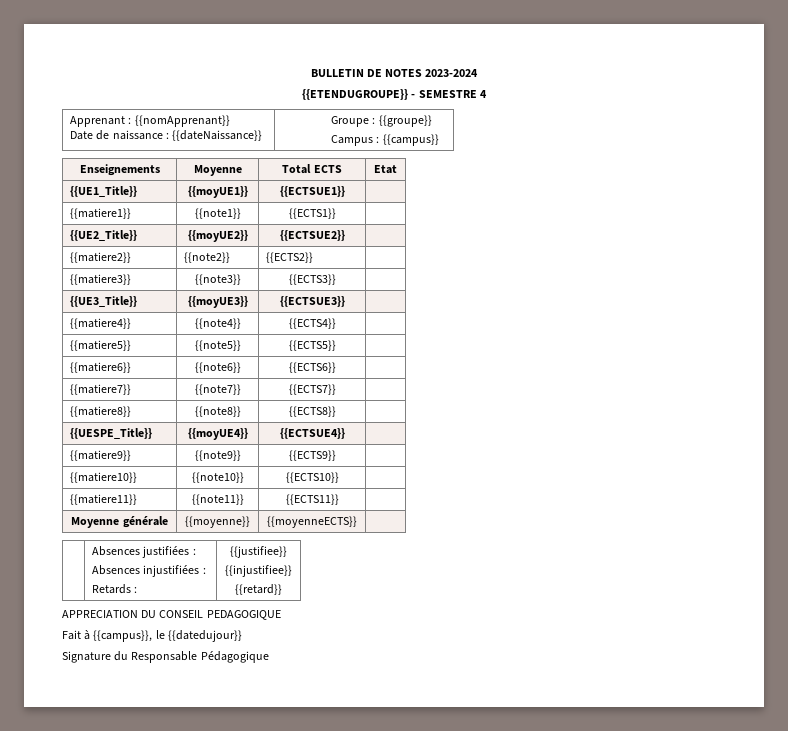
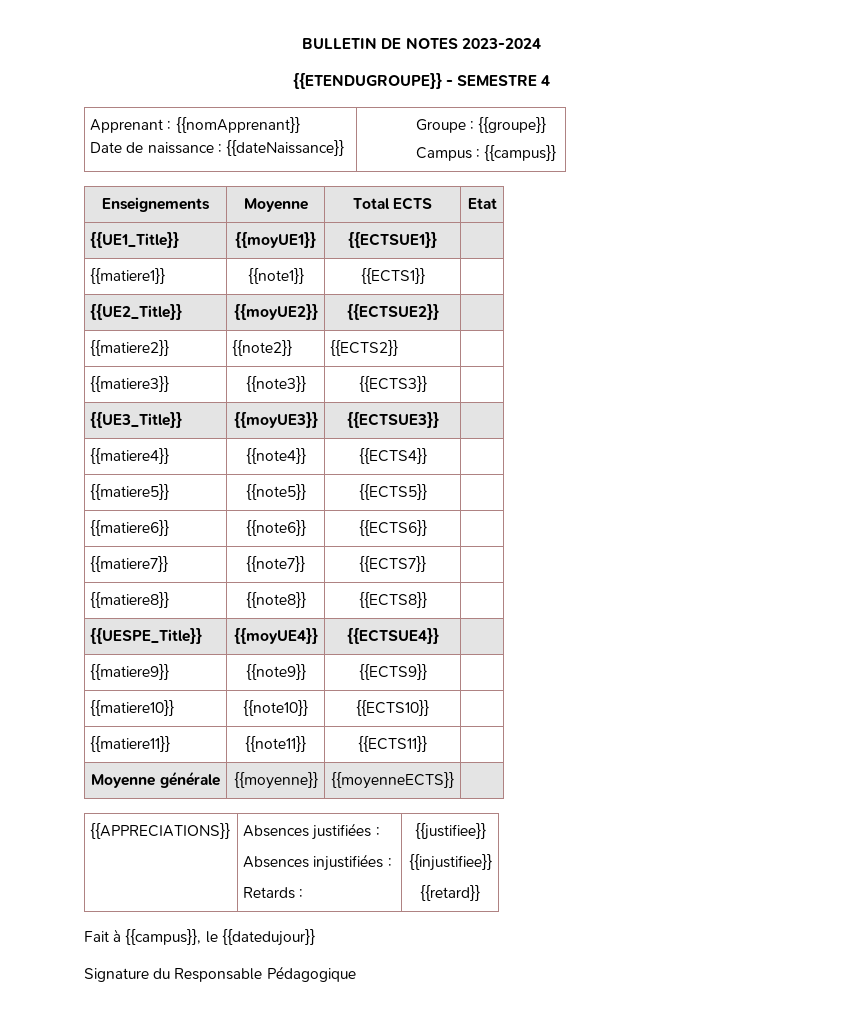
- | Absences justifiées :
+ {{APPRECIATIONS}} | Absences justifiées :
- APPRECIATION DU CONSEIL PEDAGOGIQUE

